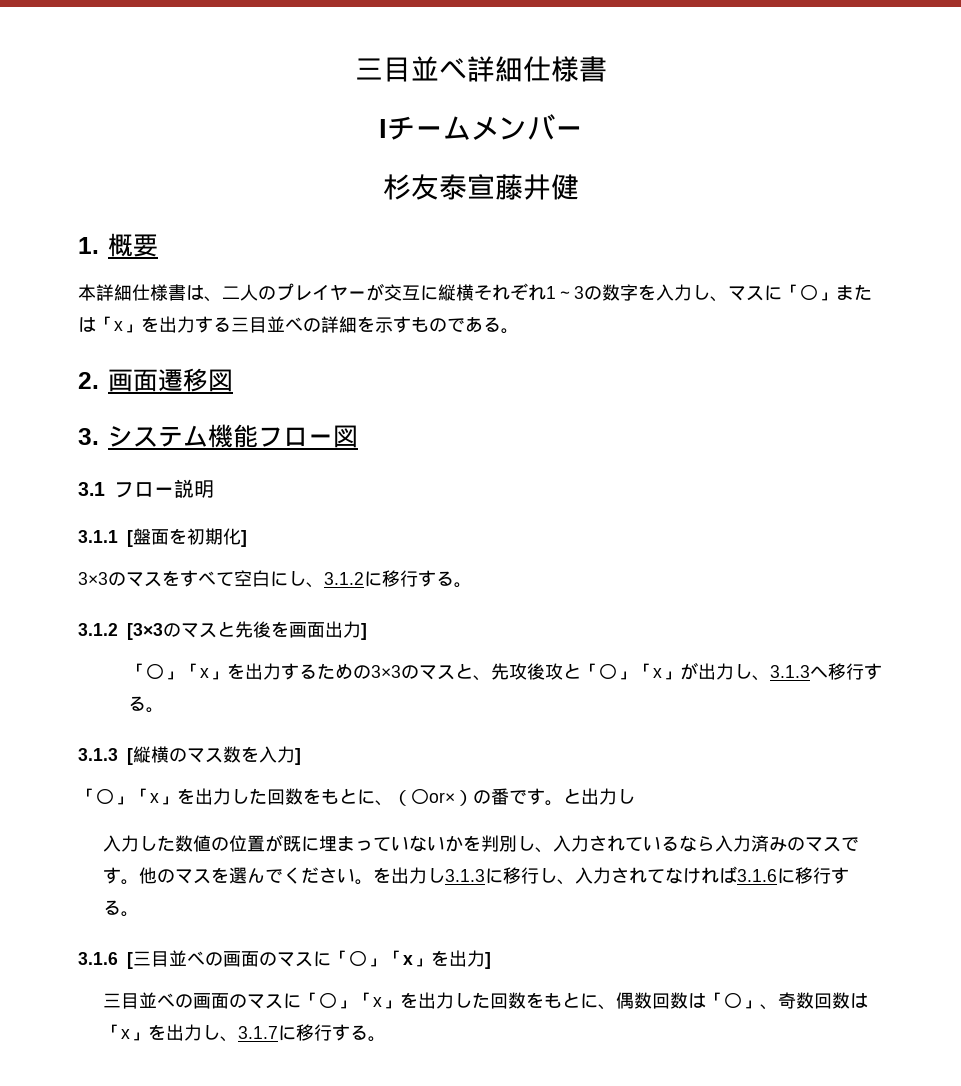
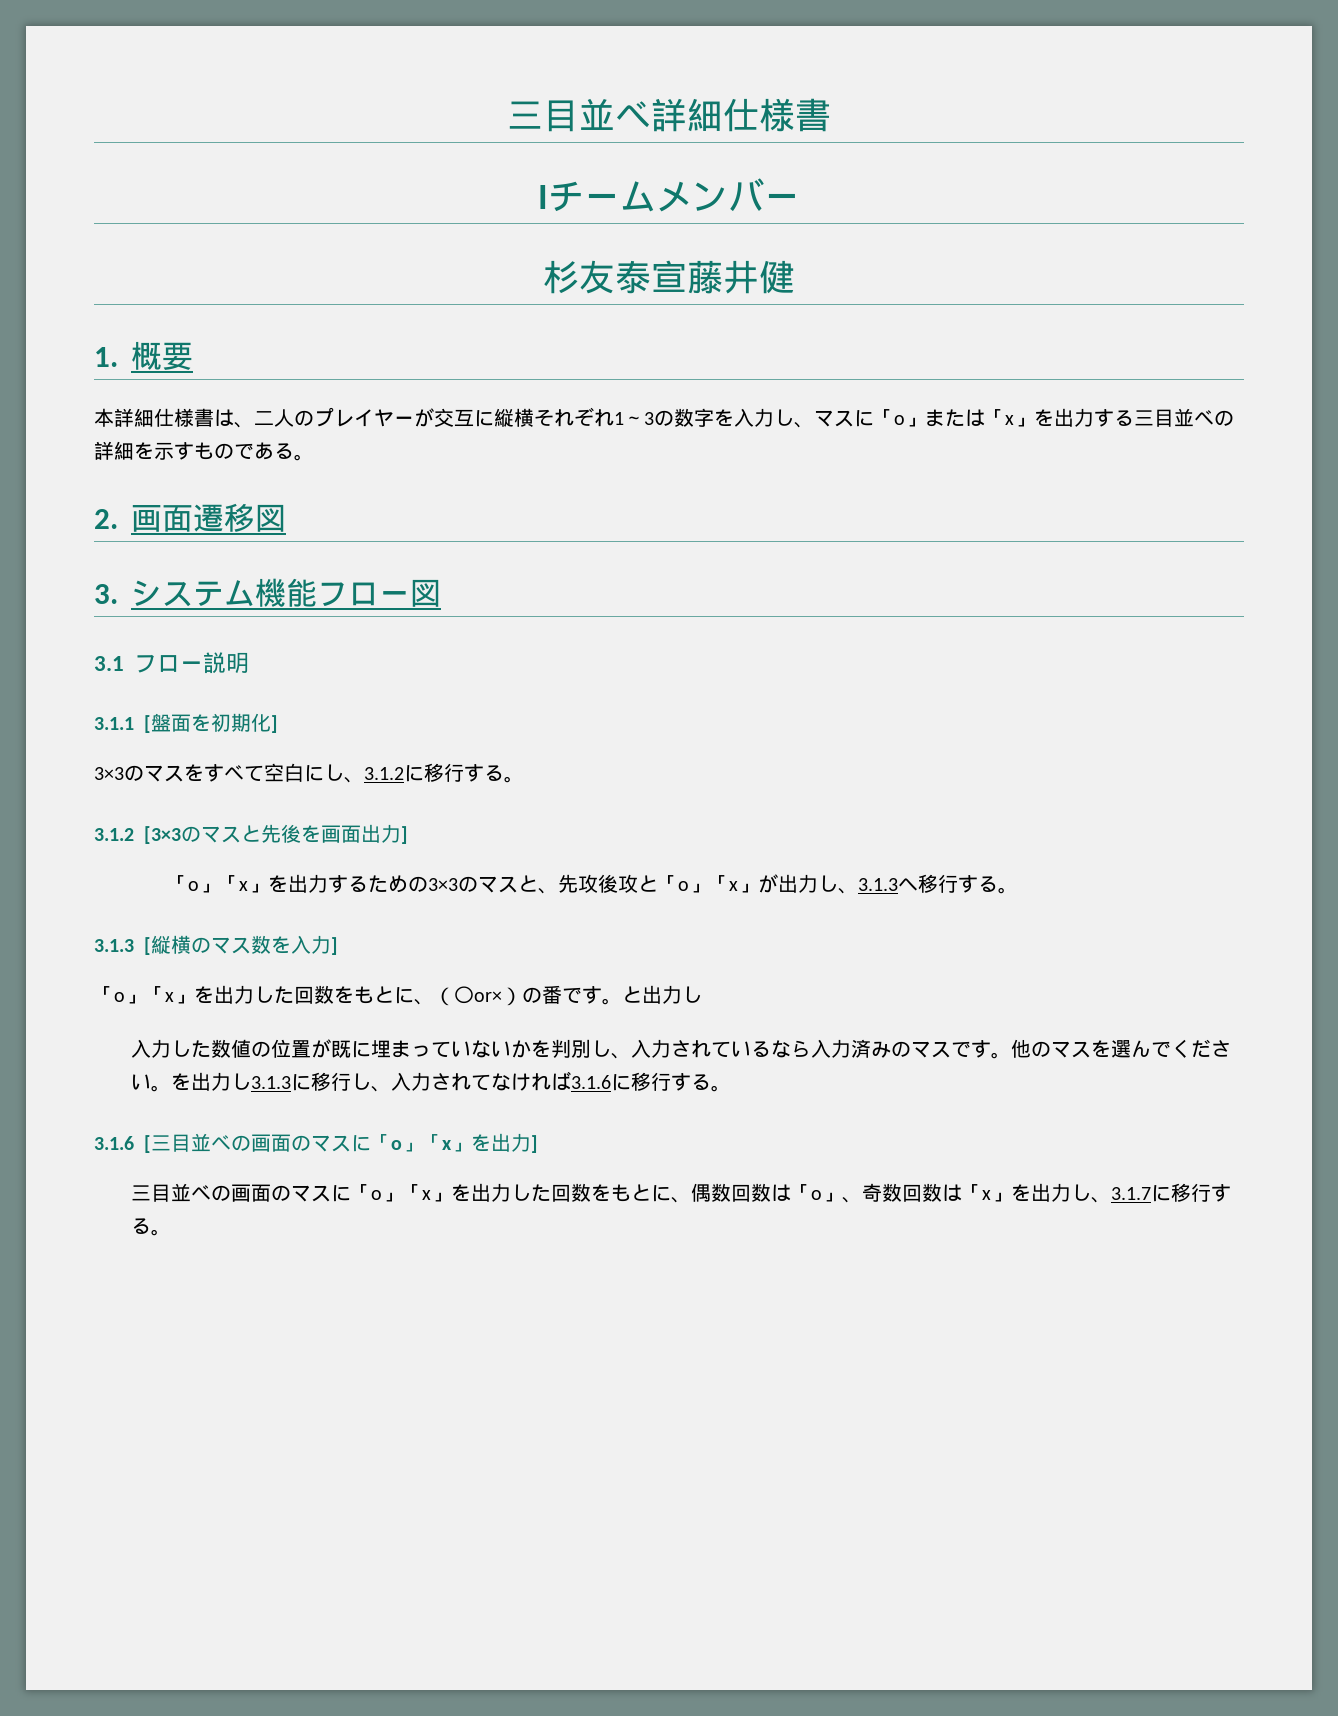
- 本詳細仕様書は、二人のプレイヤーが交互に縦横それぞれ1～3の数字を入力し、マスに「〇」または「x」を出力する三目並べの詳細を示すものである。
+ 本詳細仕様書は、二人のプレイヤーが交互に縦横それぞれ1～3の数字を入力し、マスに「o」または「x」を出力する三目並べの詳細を示すものである。
- 「〇」「x」を出力するための3×3のマスと、先攻後攻と「〇」「x」が出力し、3.1.3へ移行する。
+ 「o」「x」を出力するための3×3のマスと、先攻後攻と「o」「x」が出力し、3.1.3へ移行する。
- 「〇」「x」を出力した回数をもとに、（〇or×）の番です。
+ 「o」「x」を出力した回数をもとに、（〇or×）の番です。
- 3.1.6 [三目並べの画面のマスに「〇」「x」を出力]
+ 3.1.6 [三目並べの画面のマスに「o」「x」を出力]
- 三目並べの画面のマスに「〇」「x」を出力した回数をもとに、偶数回数は「〇」、奇数回数は「x」を出力し、3.1.7に移行する。
+ 三目並べの画面のマスに「o」「x」を出力した回数をもとに、偶数回数は「o」、奇数回数は「x」を出力し、3.1.7に移行する。

